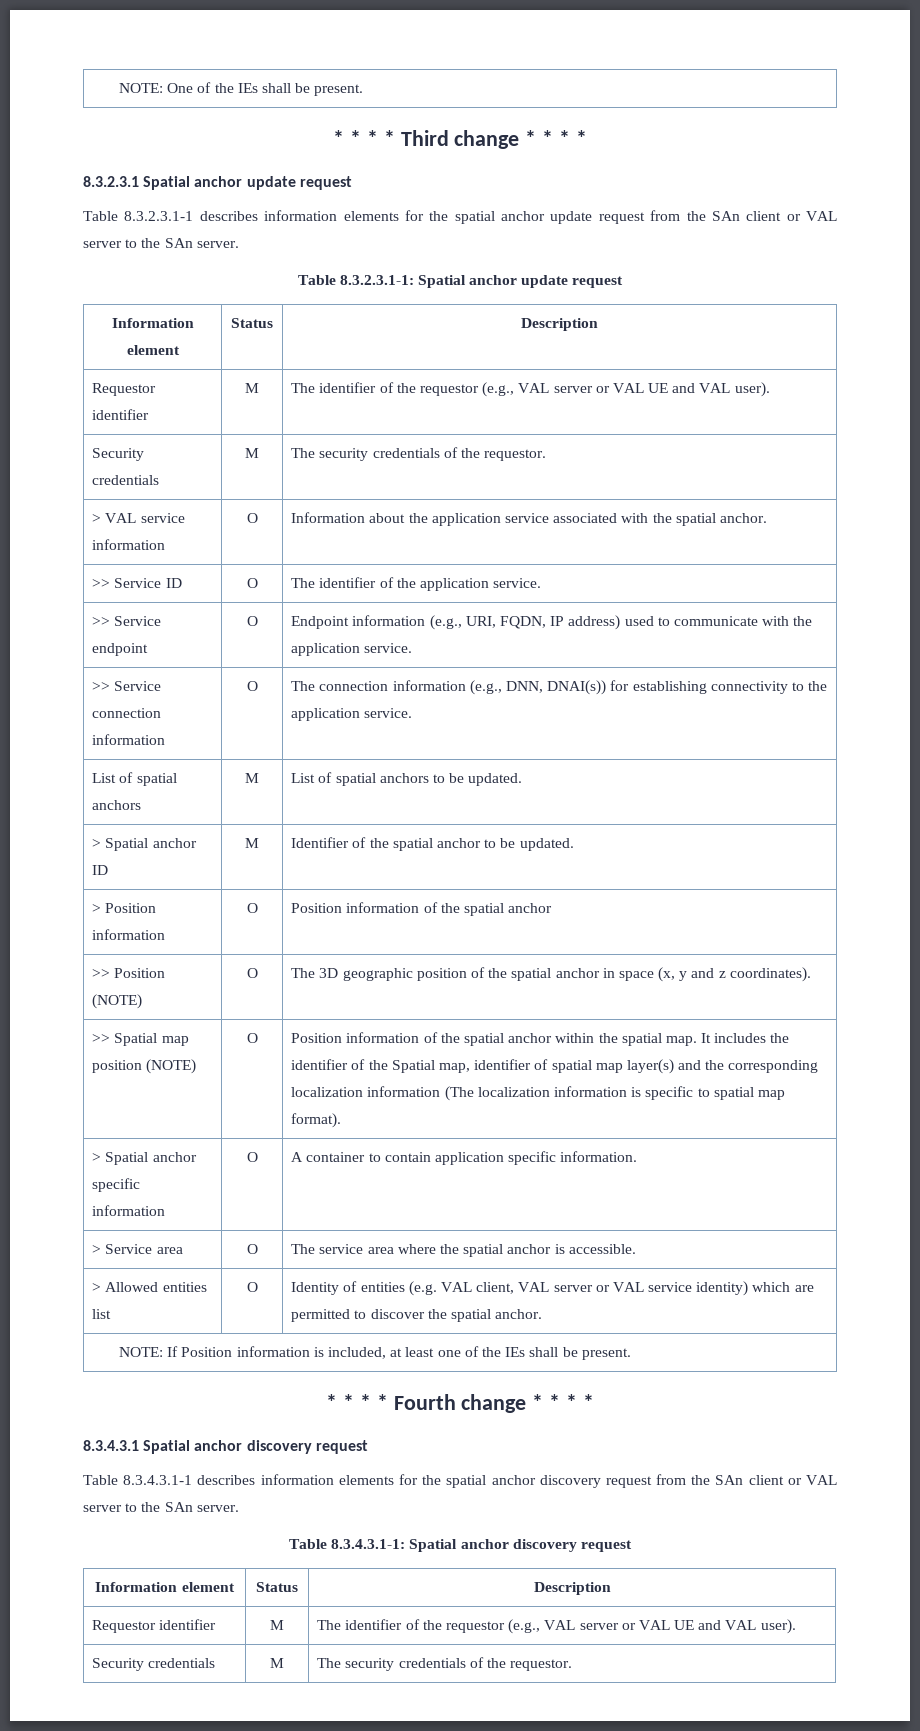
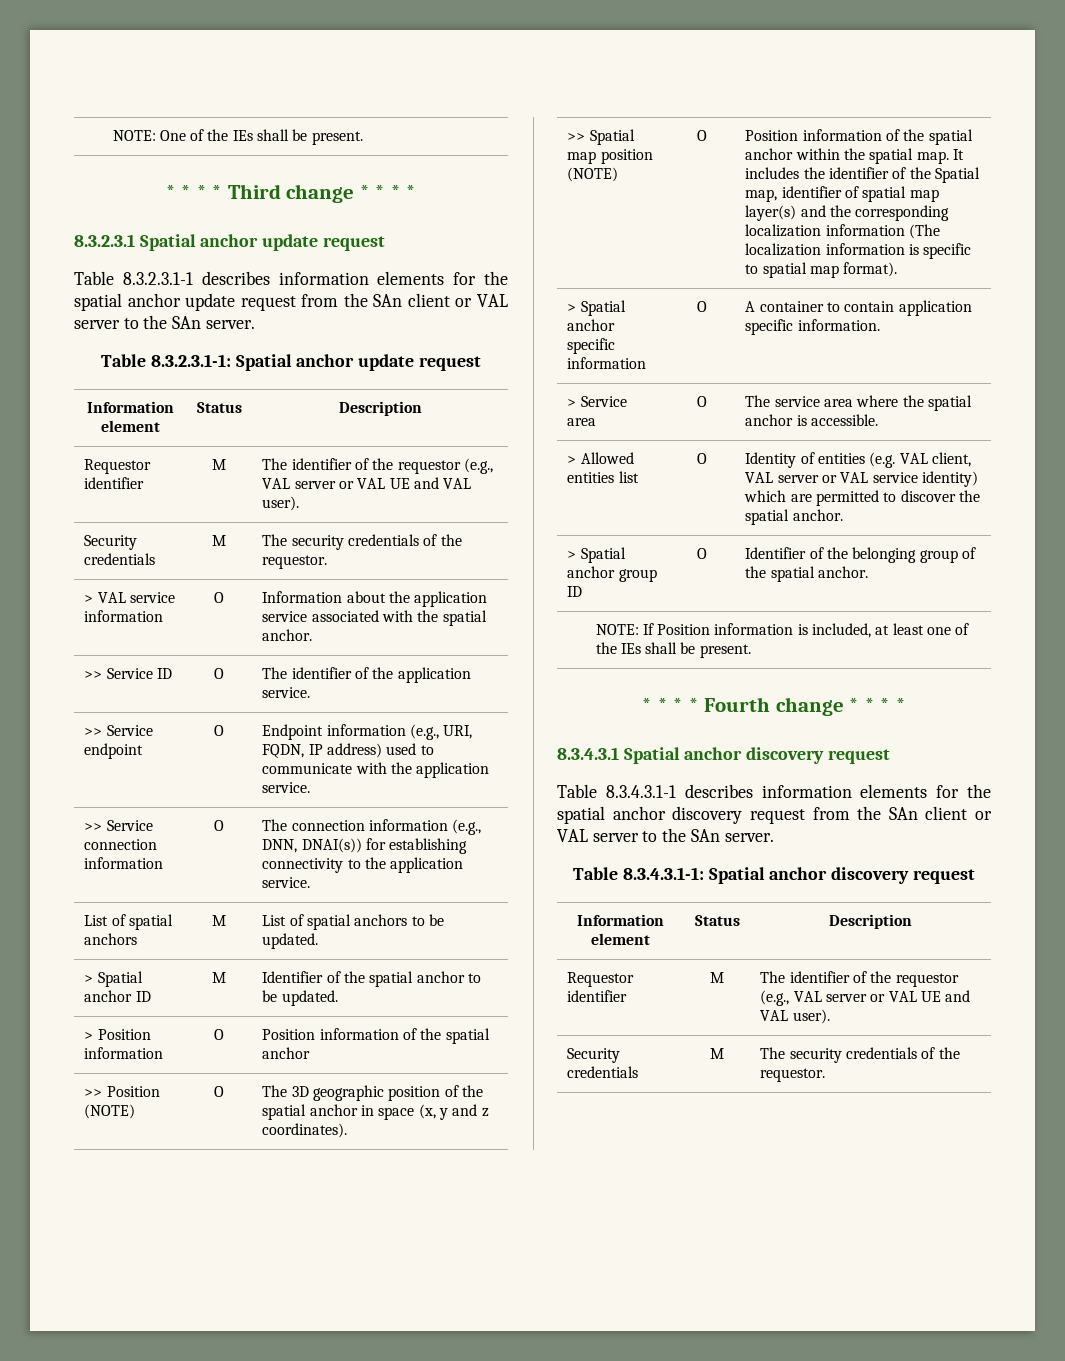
+ > Spatial anchor group ID | O | Identifier of the belonging group of the spatial anchor.

